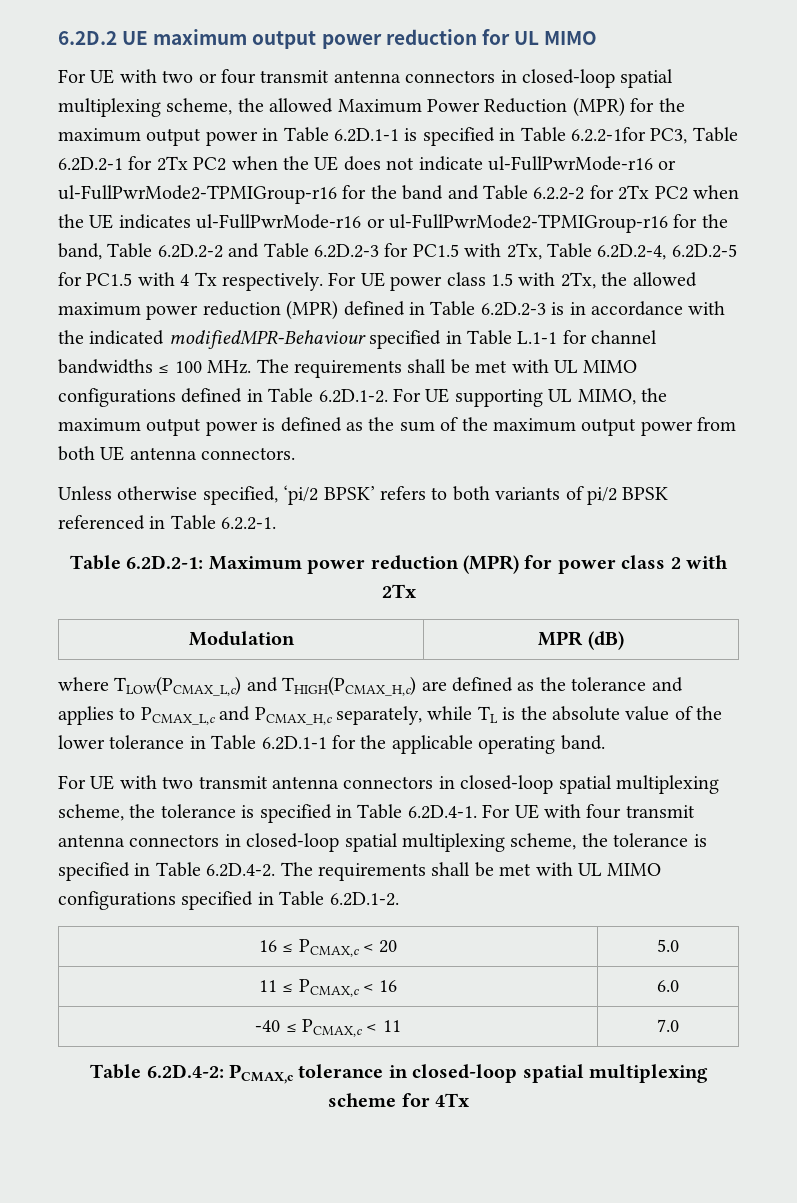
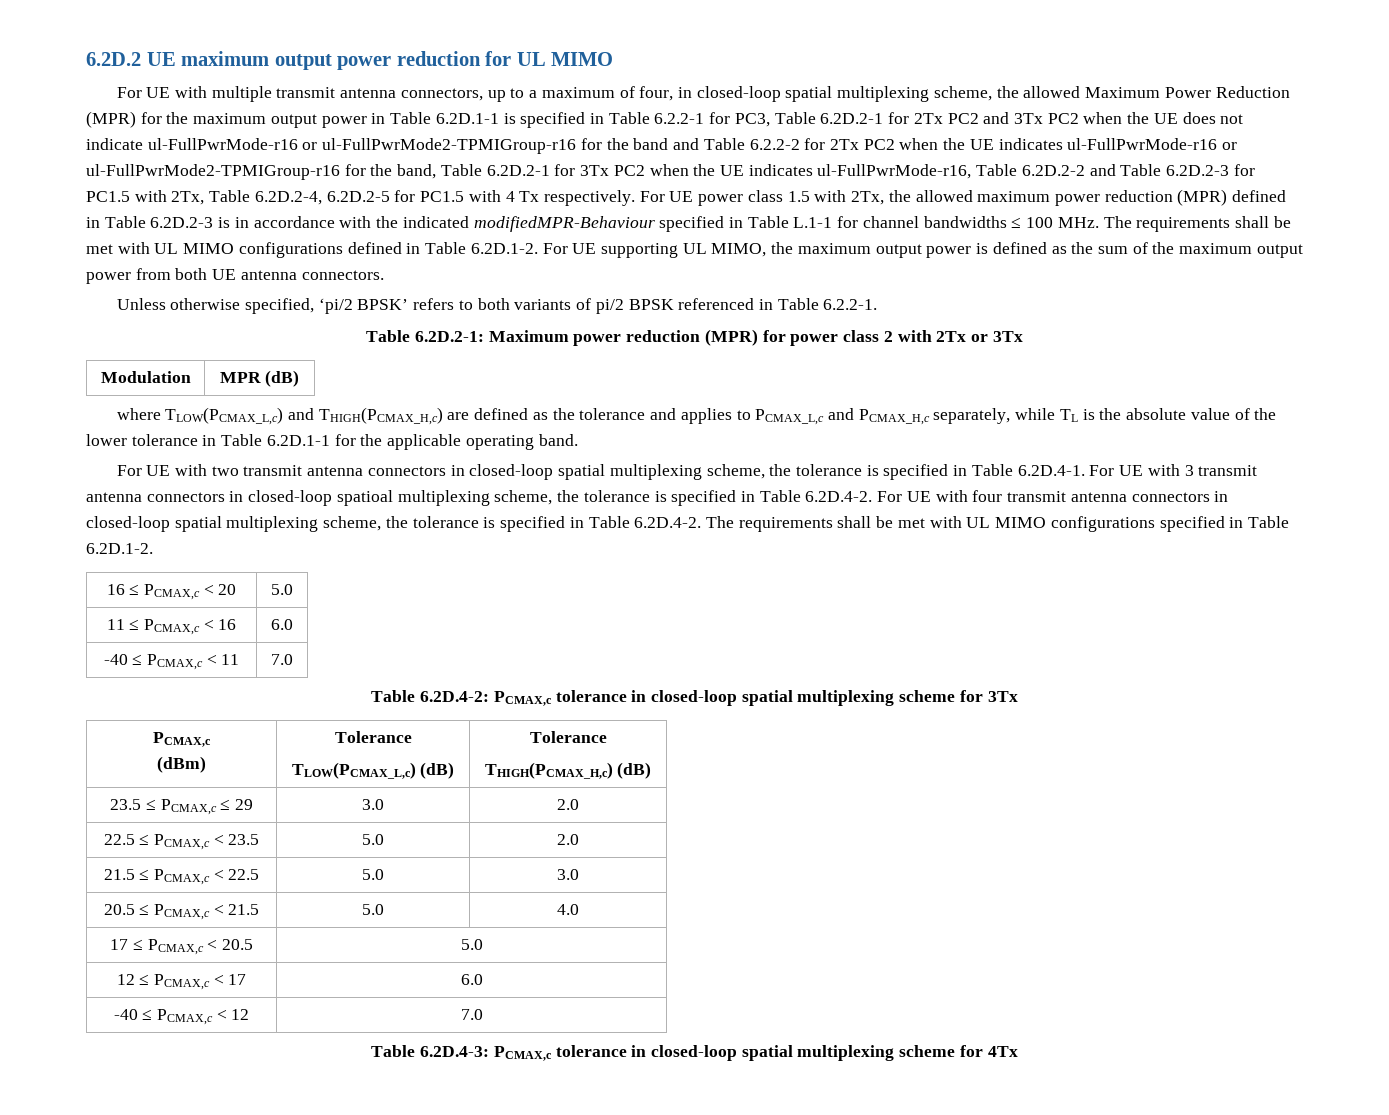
- For UE with two or four transmit antenna connectors in closed-loop spatial multiplexing scheme, the allowed Maximum Power Reduction (MPR) for the maximum output power in Table 6.2D.1-1 is specified in Table 6.2.2-1for PC3, Table 6.2D.2-1 for 2Tx PC2 when the UE does not indicate ul-FullPwrMode-r16 or ul-FullPwrMode2-TPMIGroup-r16 for the band and Table 6.2.2-2 for 2Tx PC2 when the UE indicates ul-FullPwrMode-r16 or ul-FullPwrMode2-TPMIGroup-r16 for the band, Table 6.2D.2-2 and Table 6.2D.2-3 for PC1.5 with 2Tx, Table 6.2D.2-4, 6.2D.2-5 for PC1.5 with 4 Tx respectively.
+ For UE with multiple transmit antenna connectors, up to a maximum of four, in closed-loop spatial multiplexing scheme, the allowed Maximum Power Reduction (MPR) for the maximum output power in Table 6.2D.1-1 is specified in Table 6.2.2-1 for PC3, Table 6.2D.2-1 for 2Tx PC2 and 3Tx PC2 when the UE does not indicate ul-FullPwrMode-r16 or ul-FullPwrMode2-TPMIGroup-r16 for the band and Table 6.2.2-2 for 2Tx PC2 when the UE indicates ul-FullPwrMode-r16 or ul-FullPwrMode2-TPMIGroup-r16 for the band, Table 6.2D.2-1 for 3Tx PC2 when the UE indicates ul-FullPwrMode-r16, Table 6.2D.2-2 and Table 6.2D.2-3 for PC1.5 with 2Tx, Table 6.2D.2-4, 6.2D.2-5 for PC1.5 with 4 Tx respectively.
- Table 6.2D.2-1: Maximum power reduction (MPR) for power class 2 with 2Tx
+ Table 6.2D.2-1: Maximum power reduction (MPR) for power class 2 with 2Tx or 3Tx
- For UE with two transmit antenna connectors in closed-loop spatial multiplexing scheme, the tolerance is specified in Table 6.2D.4-1. For UE with four transmit antenna connectors in closed-loop spatial multiplexing scheme, the tolerance is specified in Table 6.2D.4-2. The requirements shall be met with UL MIMO configurations specified in Table 6.2D.1-2.
+ For UE with two transmit antenna connectors in closed-loop spatial multiplexing scheme, the tolerance is specified in Table 6.2D.4-1. For UE with 3 transmit antenna connectors in closed-loop spatioal multiplexing scheme, the tolerance is specified in Table 6.2D.4-2. For UE with four transmit antenna connectors in closed-loop spatial multiplexing scheme, the tolerance is specified in Table 6.2D.4-2. The requirements shall be met with UL MIMO configurations specified in Table 6.2D.1-2.
- Table 6.2D.4-2: PCMAX,c tolerance in closed-loop spatial multiplexing scheme for 4Tx
+ Table 6.2D.4-2: PCMAX,c tolerance in closed-loop spatial multiplexing scheme for 3Tx
+ PCMAX,c
+ (dBm) | Tolerance
+ TLOW(PCMAX_L,c) (dB) | Tolerance
+ THIGH(PCMAX_H,c) (dB)
+ 23.5 ≤ PCMAX,c ≤ 29 | 3.0 | 2.0
+ 22.5 ≤ PCMAX,c < 23.5 | 5.0 | 2.0
+ 21.5 ≤ PCMAX,c < 22.5 | 5.0 | 3.0
+ 20.5 ≤ PCMAX,c < 21.5 | 5.0 | 4.0
+ 17 ≤ PCMAX,c < 20.5 | 5.0
+ 12 ≤ PCMAX,c < 17 | 6.0
+ -40 ≤ PCMAX,c < 12 | 7.0
+ Table 6.2D.4-3: PCMAX,c tolerance in closed-loop spatial multiplexing scheme for 4Tx

